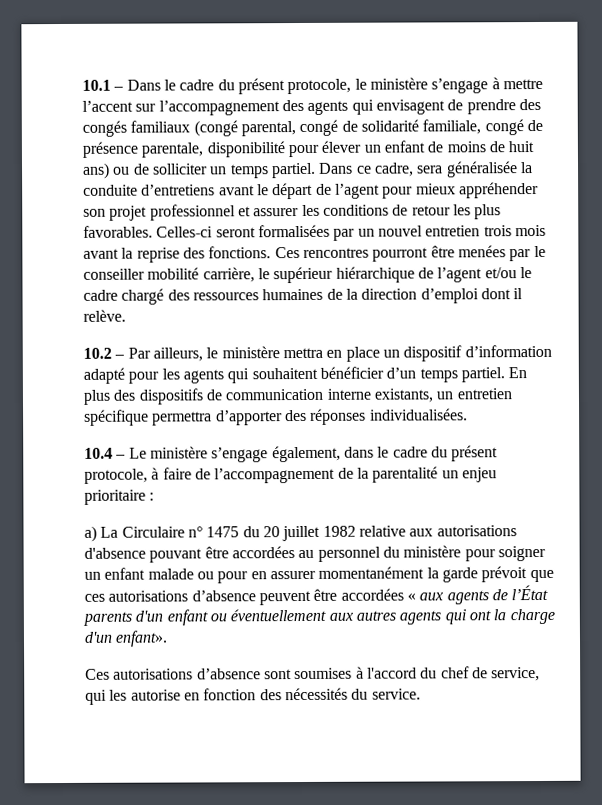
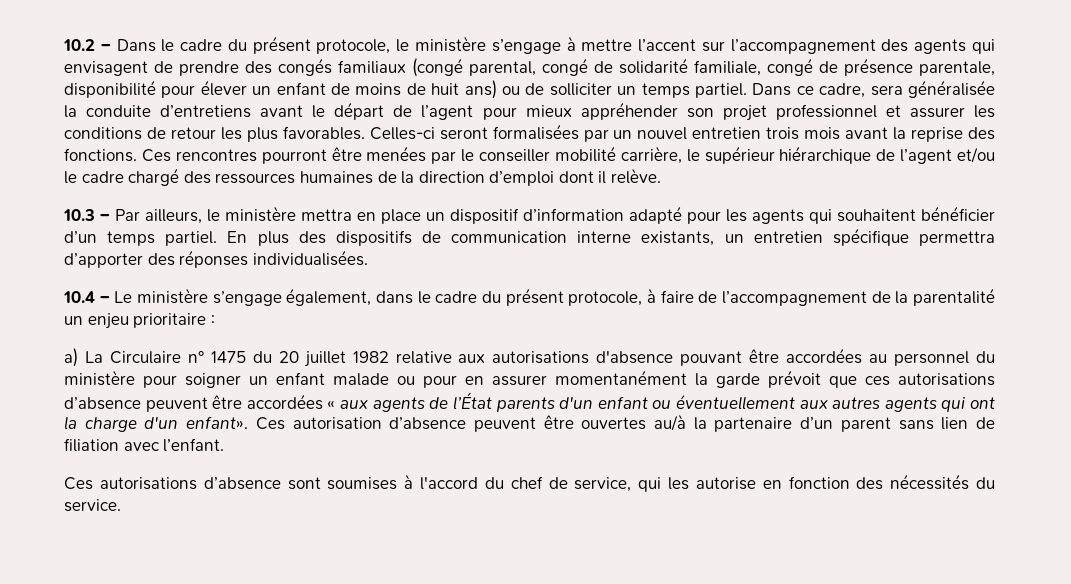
- 10.1 – Dans le cadre du présent protocole, le ministère s’engage à mettre l’accent sur l’accompagnement des agents qui envisagent de prendre des congés familiaux (congé parental, congé de solidarité familiale, congé de présence parentale, disponibilité pour élever un enfant de moins de huit ans) ou de solliciter un temps partiel.
+ 10.2 – Dans le cadre du présent protocole, le ministère s’engage à mettre l’accent sur l’accompagnement des agents qui envisagent de prendre des congés familiaux (congé parental, congé de solidarité familiale, congé de présence parentale, disponibilité pour élever un enfant de moins de huit ans) ou de solliciter un temps partiel.
- 10.2 – Par ailleurs, le ministère mettra en place un dispositif d’information adapté pour les agents qui souhaitent bénéficier d’un temps partiel.
+ 10.3 – Par ailleurs, le ministère mettra en place un dispositif d’information adapté pour les agents qui souhaitent bénéficier d’un temps partiel.
+ Ces autorisation d’absence peuvent être ouvertes au/à la partenaire d’un parent sans lien de filiation avec l’enfant.

